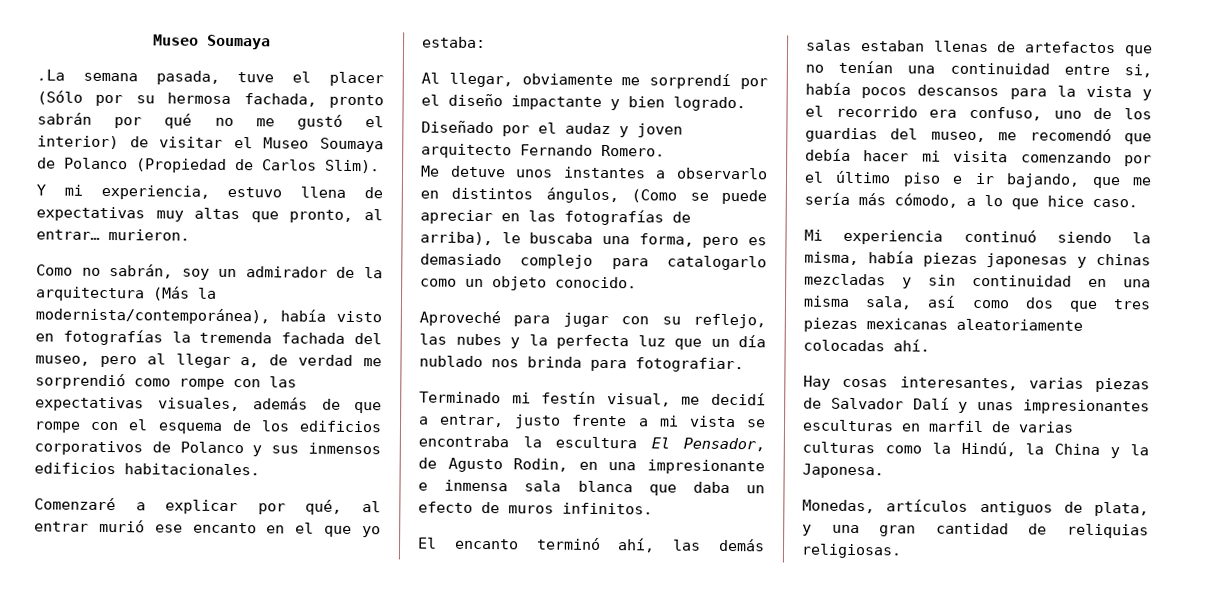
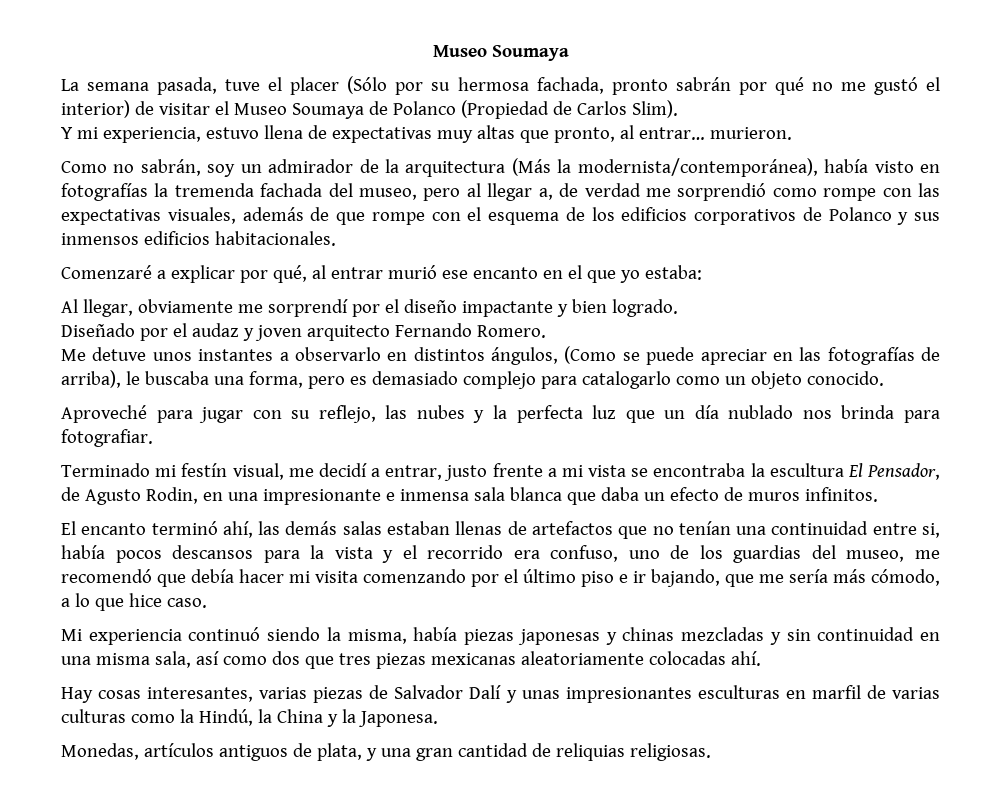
- .La semana pasada, tuve el placer (Sólo por su hermosa fachada, pronto sabrán por qué no me gustó el interior) de visitar el Museo Soumaya de Polanco (Propiedad de Carlos Slim).
+ La semana pasada, tuve el placer (Sólo por su hermosa fachada, pronto sabrán por qué no me gustó el interior) de visitar el Museo Soumaya de Polanco (Propiedad de Carlos Slim).

